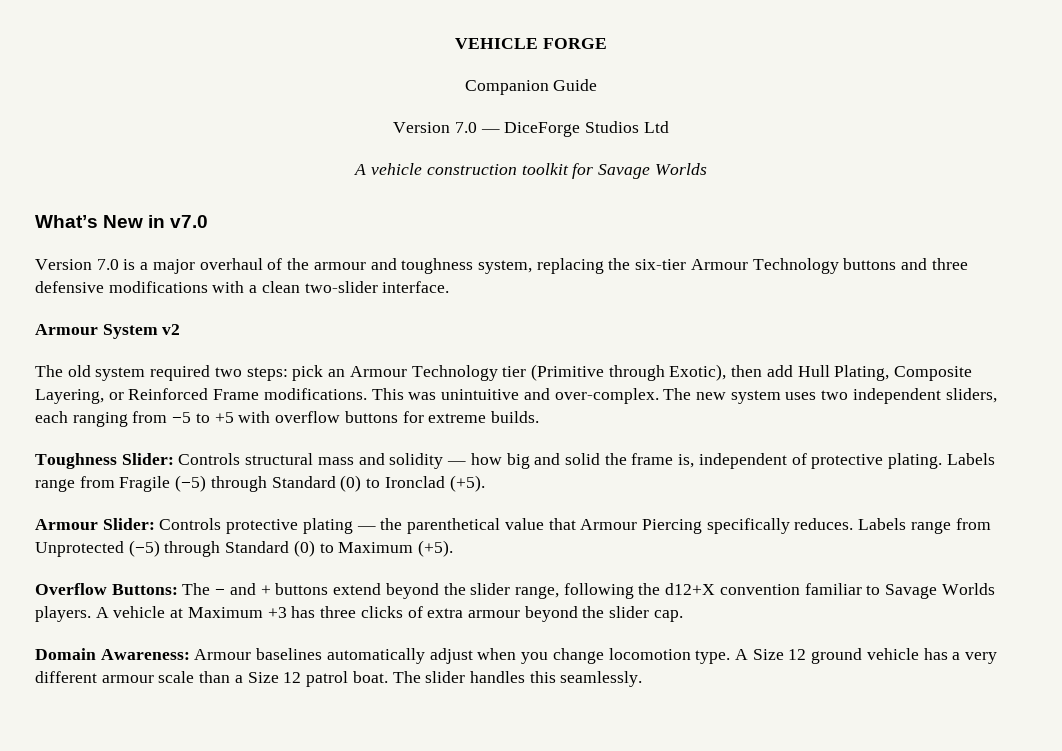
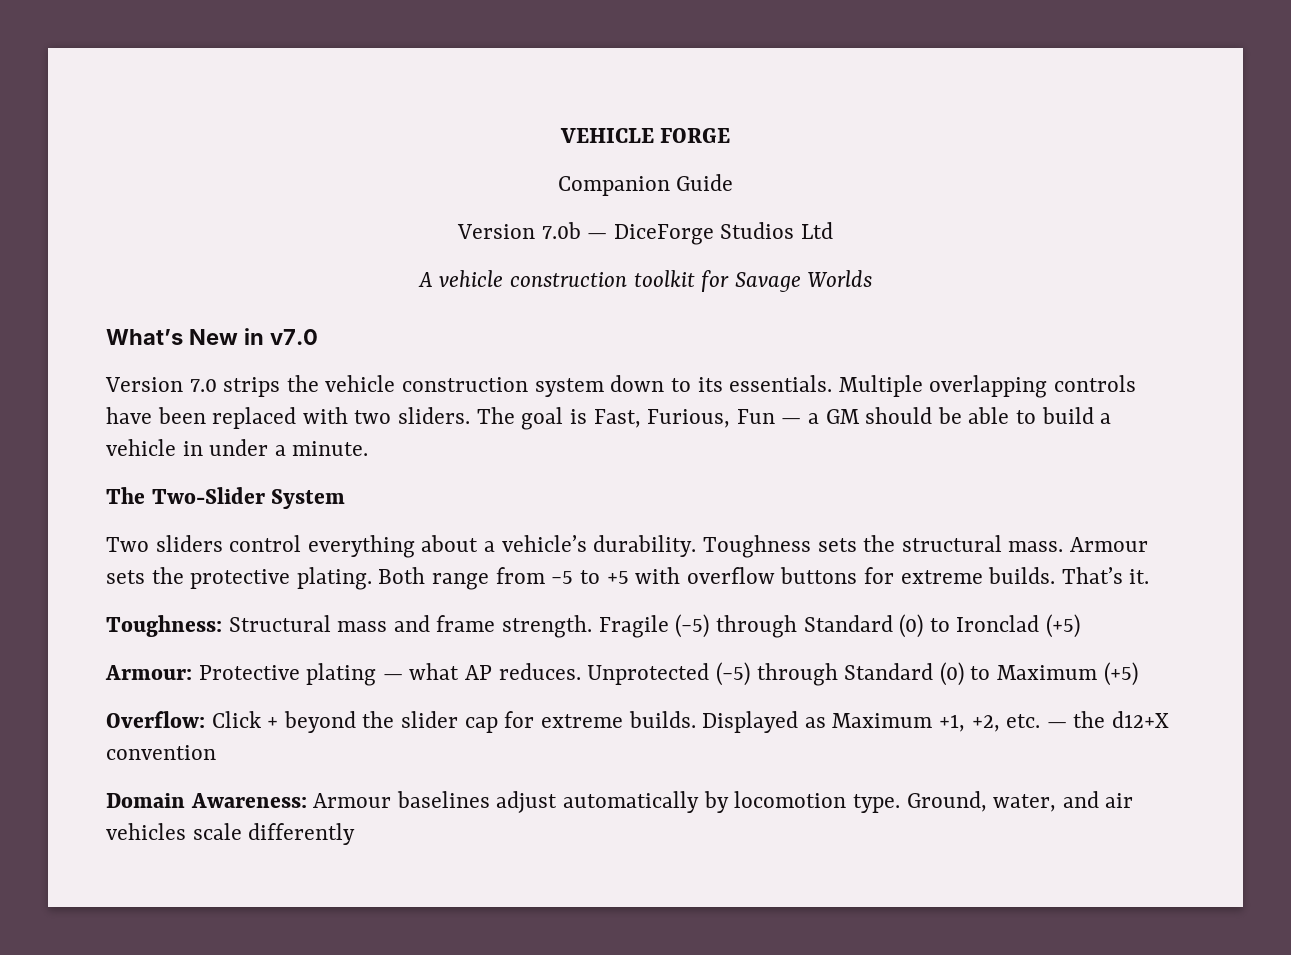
- Version 7.0 — DiceForge Studios Ltd
+ Version 7.0b — DiceForge Studios Ltd
- Version 7.0 is a major overhaul of the armour and toughness system, replacing the six-tier Armour Technology buttons and three defensive modifications with a clean two-slider interface.
- Armour System v2
- The old system required two steps: pick an Armour Technology tier (Primitive through Exotic), then add Hull Plating, Composite Layering, or Reinforced Frame modifications. This was unintuitive and over-complex. The new system uses two independent sliders, each ranging from −5 to +5 with overflow buttons for extreme builds.
- Toughness Slider: Controls structural mass and solidity — how big and solid the frame is, independent of protective plating. Labels range from Fragile (−5) through Standard (0) to Ironclad (+5).
- Armour Slider: Controls protective plating — the parenthetical value that Armour Piercing specifically reduces. Labels range from Unprotected (−5) through Standard (0) to Maximum (+5).
- Overflow Buttons: The − and + buttons extend beyond the slider range, following the d12+X convention familiar to Savage Worlds players. A vehicle at Maximum +3 has three clicks of extra armour beyond the slider cap.
- Domain Awareness: Armour baselines automatically adjust when you change locomotion type. A Size 12 ground vehicle has a very different armour scale than a Size 12 patrol boat. The slider handles this seamlessly.
+ Version 7.0 strips the vehicle construction system down to its essentials. Multiple overlapping controls have been replaced with two sliders. The goal is Fast, Furious, Fun — a GM should be able to build a vehicle in under a minute.
+ The Two-Slider System
+ Two sliders control everything about a vehicle’s durability. Toughness sets the structural mass. Armour sets the protective plating. Both range from −5 to +5 with overflow buttons for extreme builds. That’s it.
+ Toughness: Structural mass and frame strength. Fragile (−5) through Standard (0) to Ironclad (+5)
+ Armour: Protective plating — what AP reduces. Unprotected (−5) through Standard (0) to Maximum (+5)
+ Overflow: Click + beyond the slider cap for extreme builds. Displayed as Maximum +1, +2, etc. — the d12+X convention
+ Domain Awareness: Armour baselines adjust automatically by locomotion type. Ground, water, and air vehicles scale differently

